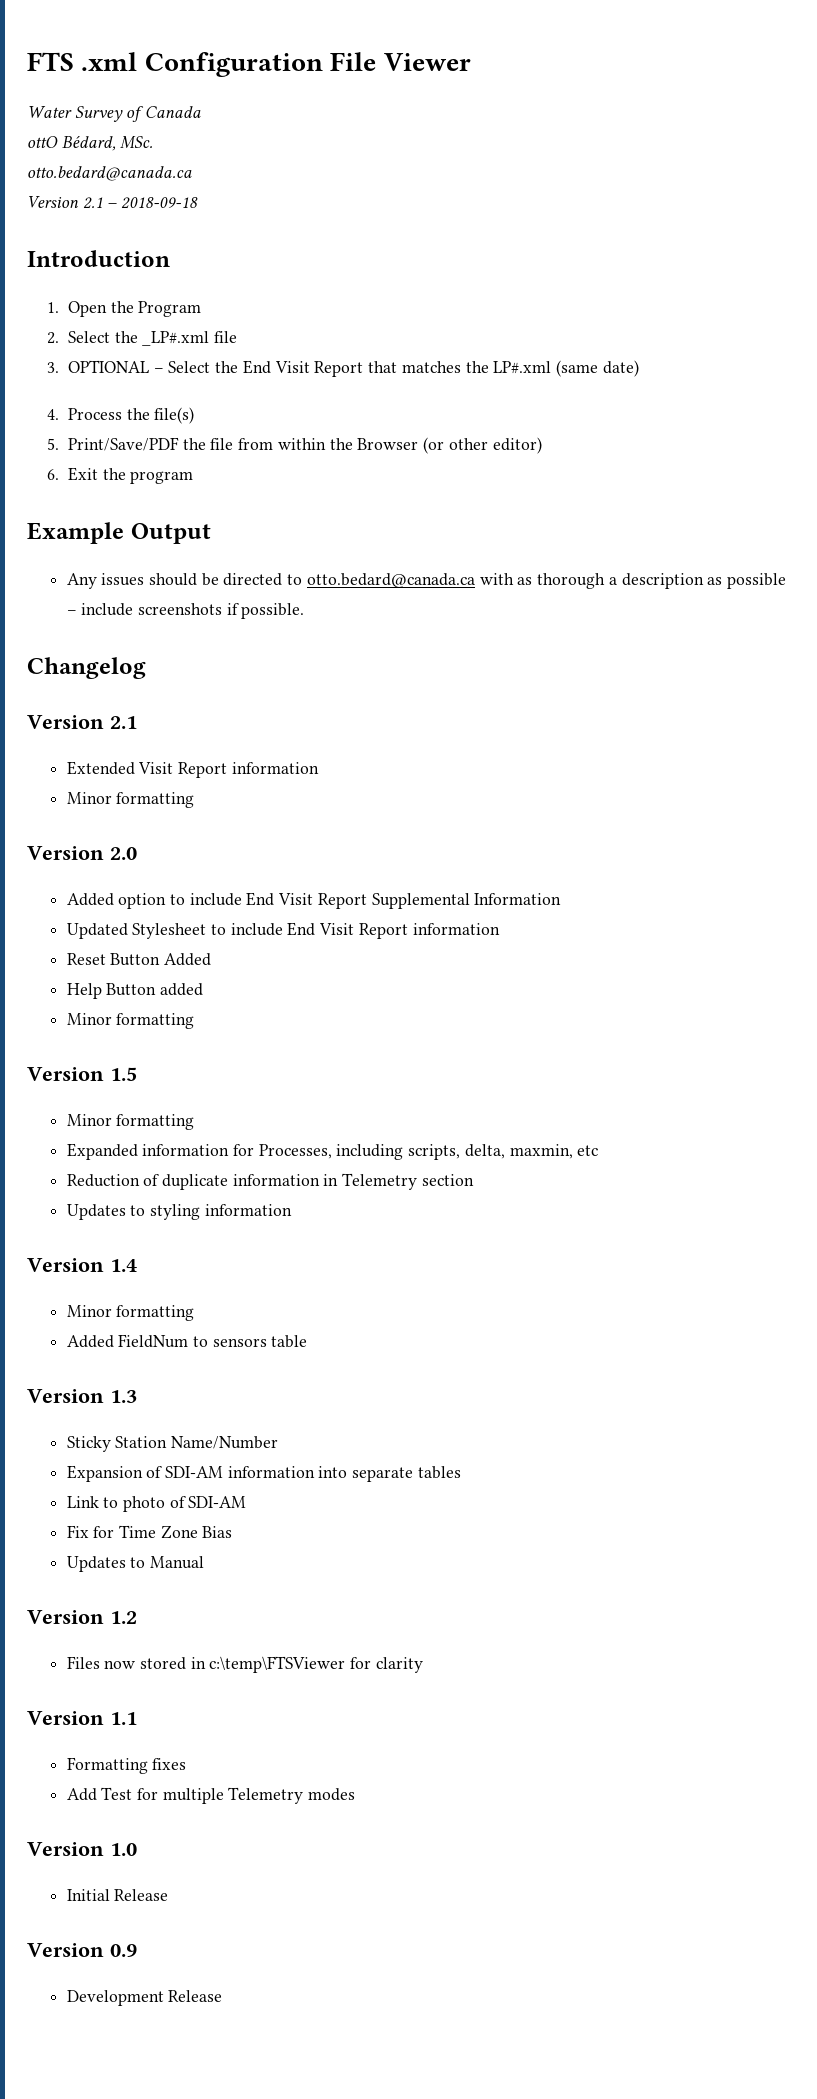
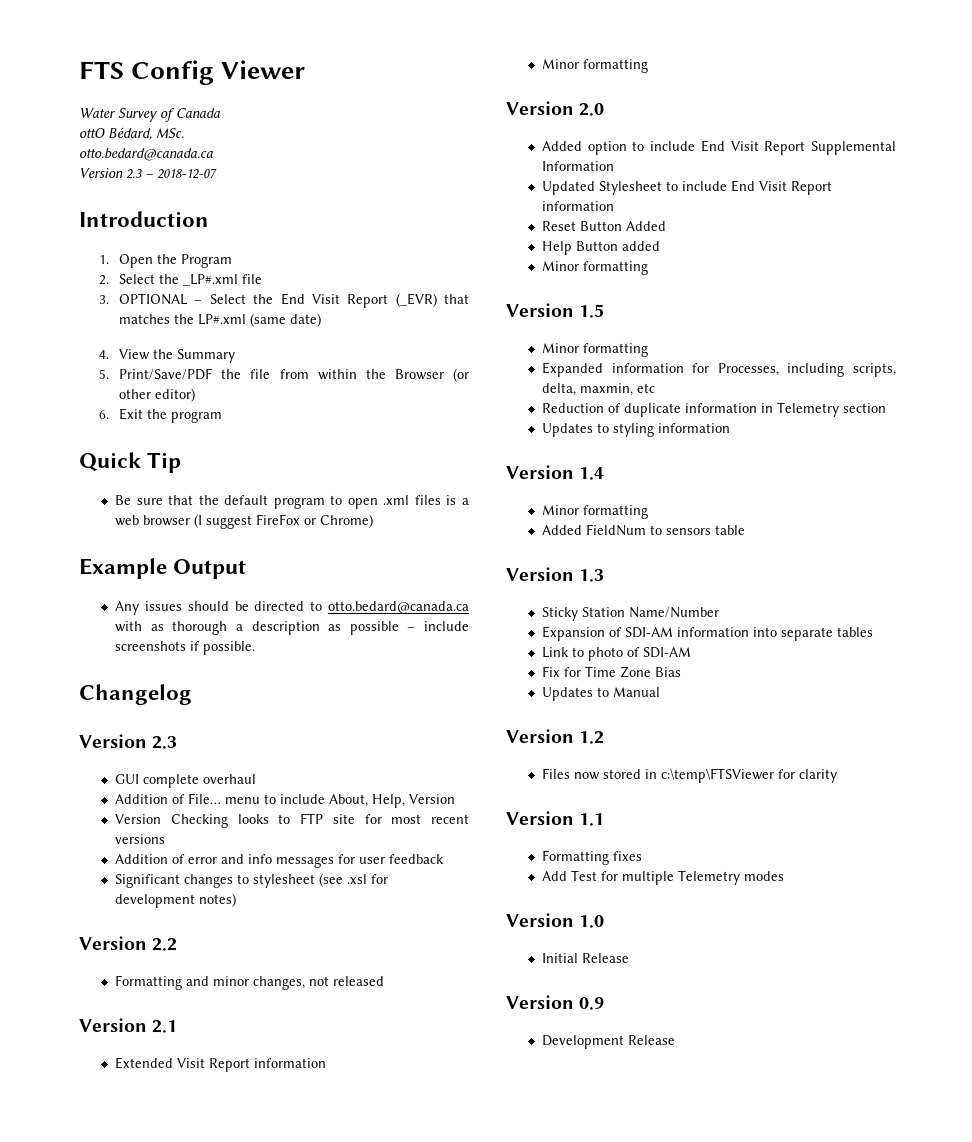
- FTS .xml Configuration File Viewer
+ FTS Config Viewer
- Version 2.1 – 2018-09-18
+ Version 2.3 – 2018-12-07
- 3. OPTIONAL – Select the End Visit Report that matches the LP#.xml (same date)
+ 3. OPTIONAL – Select the End Visit Report (_EVR) that matches the LP#.xml (same date)
- 4. Process the file(s)
+ 4. View the Summary
+ Quick Tip
+ Be sure that the default program to open .xml files is a web browser (I suggest FireFox or Chrome)
  Changelog
+ Version 2.3
+ GUI complete overhaul
+ Addition of File… menu to include About, Help, Version
+ Version Checking looks to FTP site for most recent versions
+ Addition of error and info messages for user feedback
+ Significant changes to stylesheet (see .xsl for development notes)
+ Version 2.2
+ Formatting and minor changes, not released

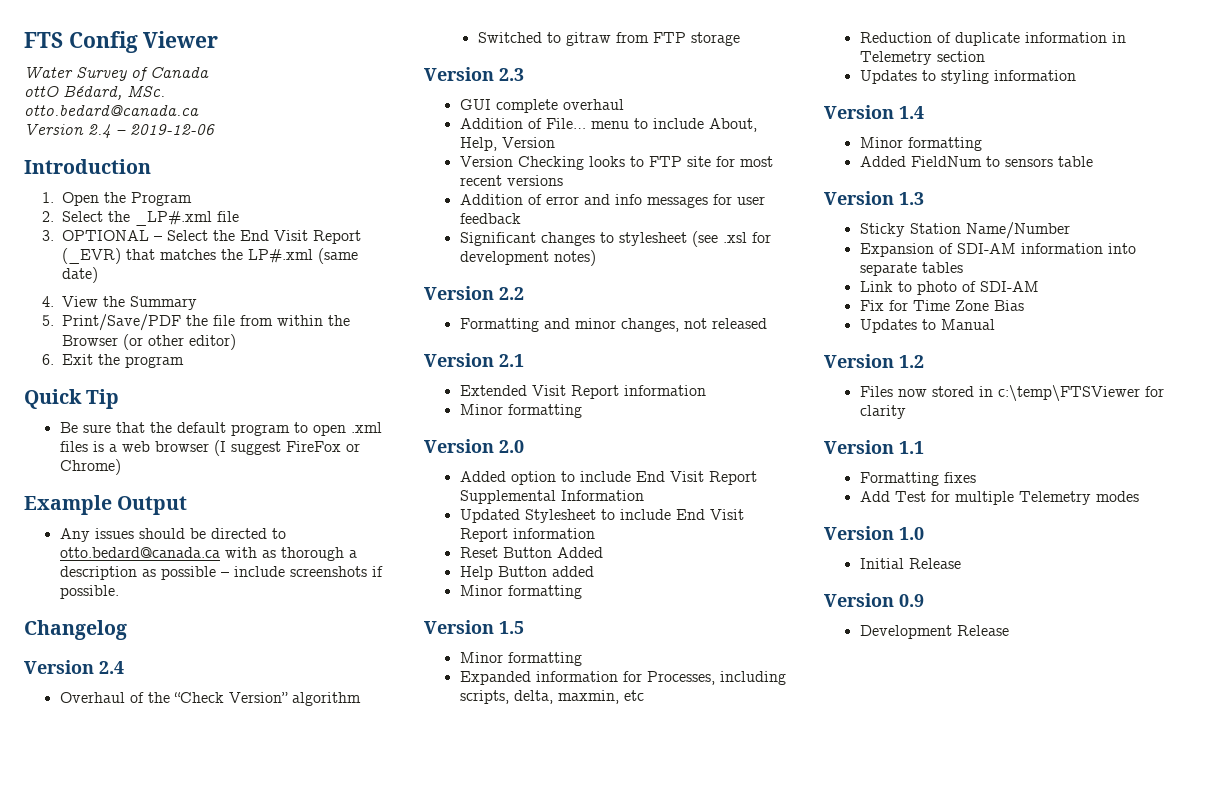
- Version 2.3 – 2018-12-07
+ Version 2.4 – 2019-12-06
  Changelog
+ Version 2.4
+ Overhaul of the “Check Version” algorithm
+ Switched to gitraw from FTP storage

